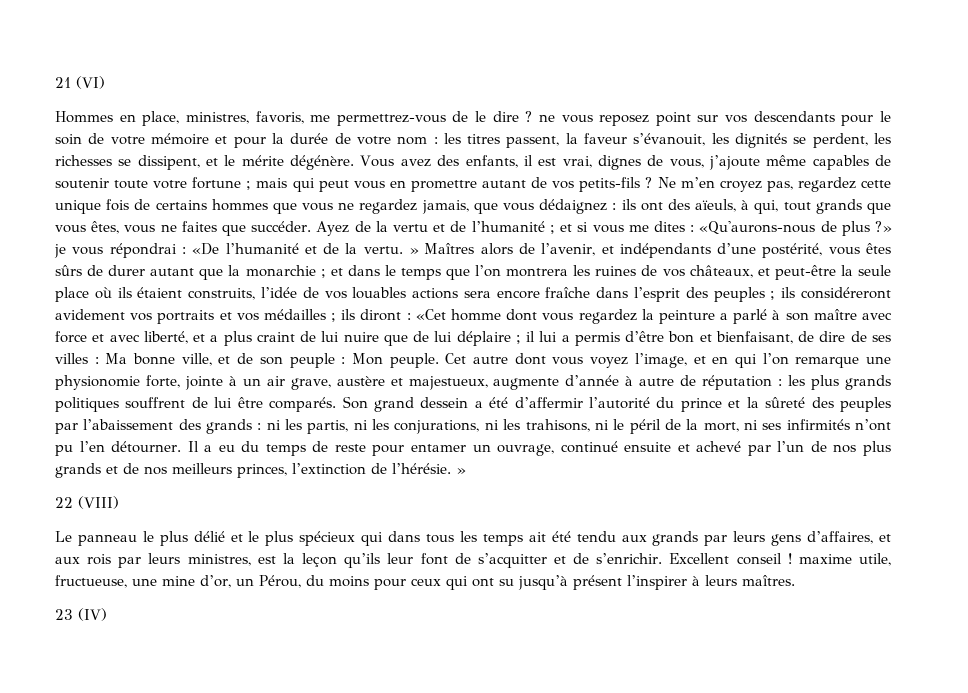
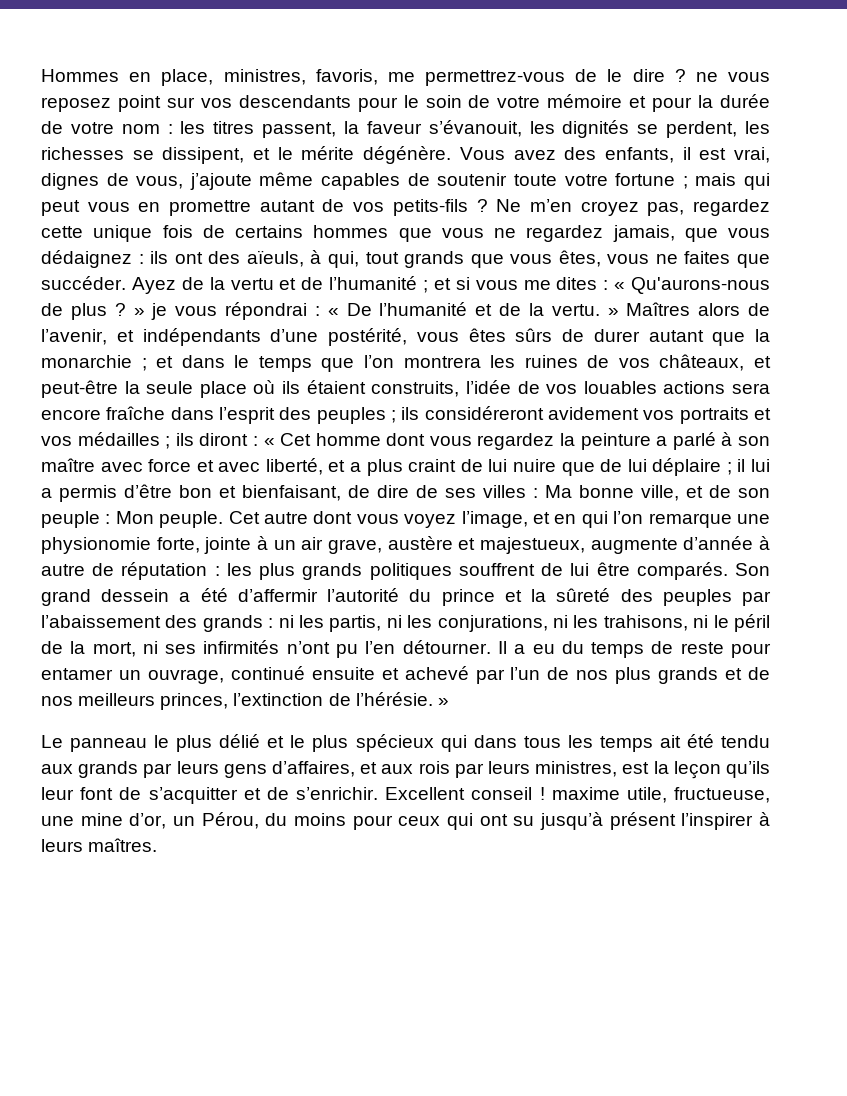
- 21 (VI)
- «Qu'aurons-nous de plus ?» je vous répondrai :
+ « Qu'aurons-nous de plus ? » je vous répondrai :
- «De l’humanité et de la vertu. » Maîtres alors de l’avenir, et indépendants d’une postérité, vous êtes sûrs de durer autant que la monarchie ;
+ « De l’humanité et de la vertu. » Maîtres alors de l’avenir, et indépendants d’une postérité, vous êtes sûrs de durer autant que la monarchie ;
- «Cet homme dont vous regardez la peinture a parlé à son maître avec force et avec liberté, et a plus craint de lui nuire que de lui déplaire ;
+ « Cet homme dont vous regardez la peinture a parlé à son maître avec force et avec liberté, et a plus craint de lui nuire que de lui déplaire ;
- 22 (VIII)
- 23 (IV)

